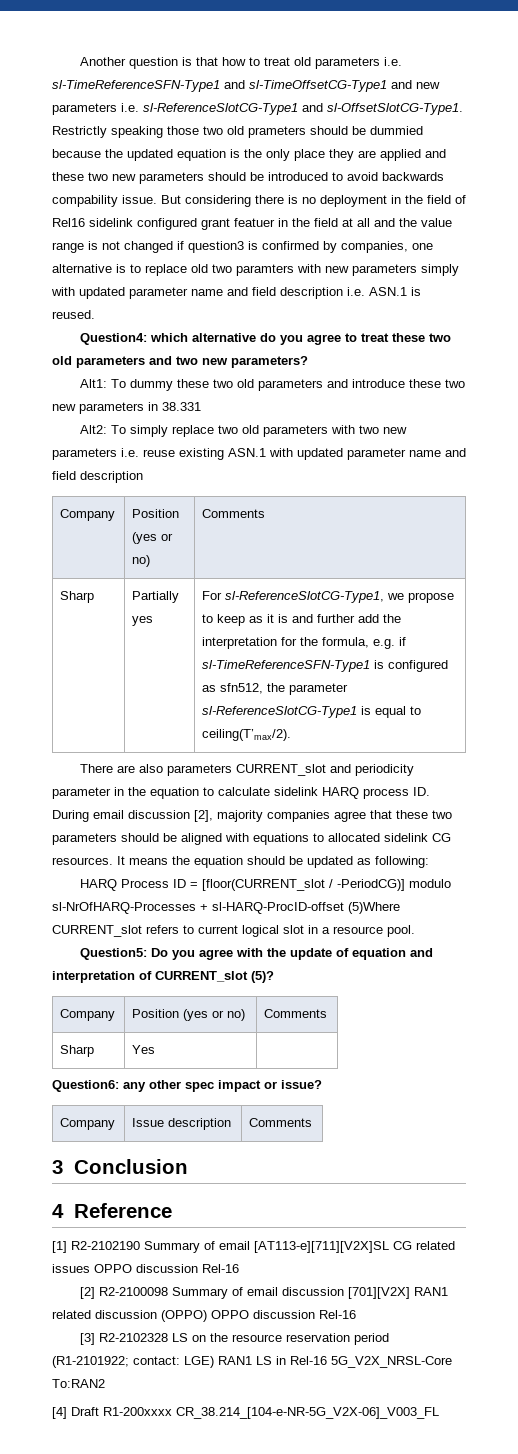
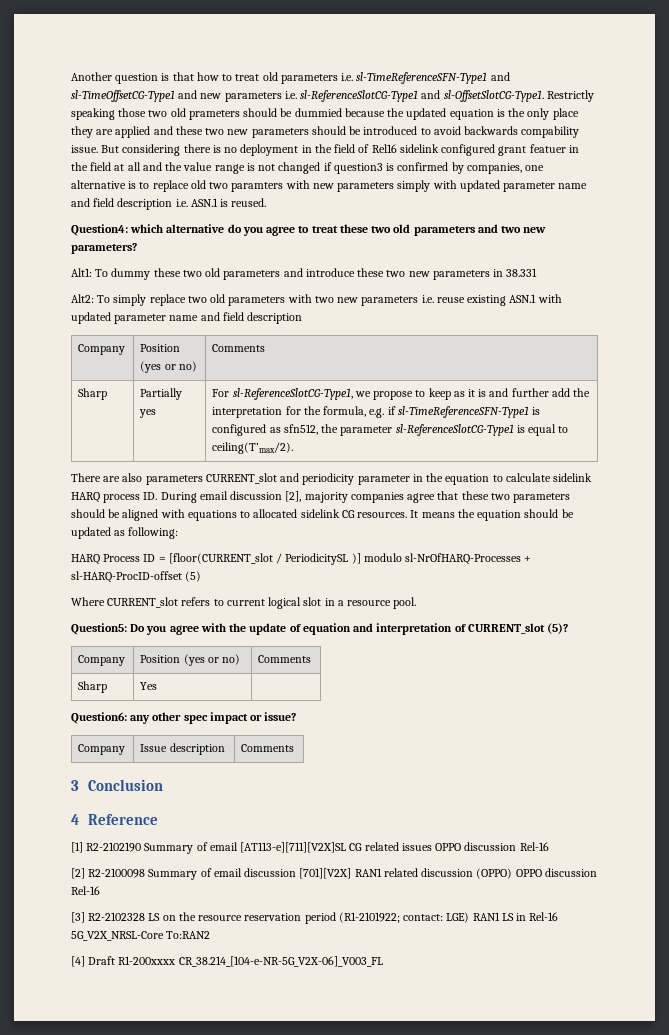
- HARQ Process ID = [floor(CURRENT_slot / -PeriodCG)] modulo sl-NrOfHARQ-Processes + sl-HARQ-ProcID-offset (5)Where CURRENT_slot refers to current logical slot in a resource pool.
+ HARQ Process ID = [floor(CURRENT_slot / PeriodicitySL )] modulo sl-NrOfHARQ-Processes + sl-HARQ-ProcID-offset (5)
+ Where CURRENT_slot refers to current logical slot in a resource pool.

